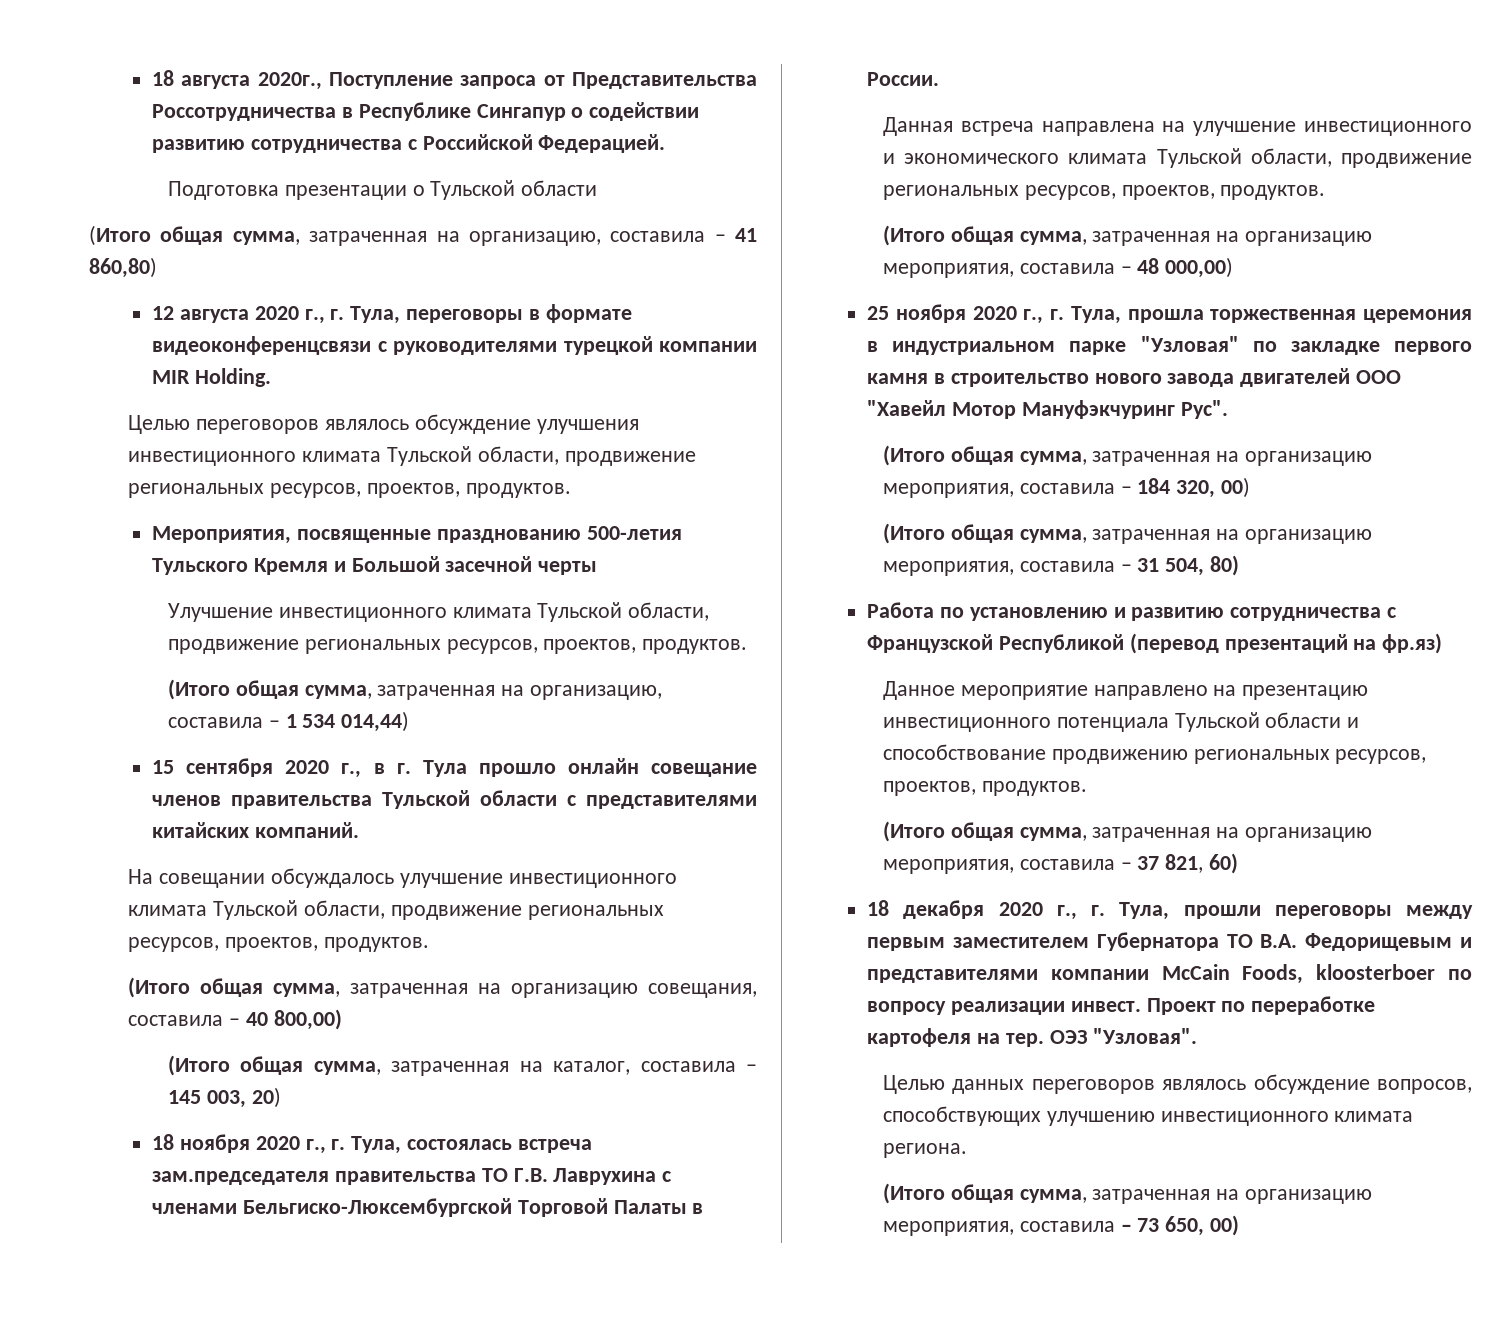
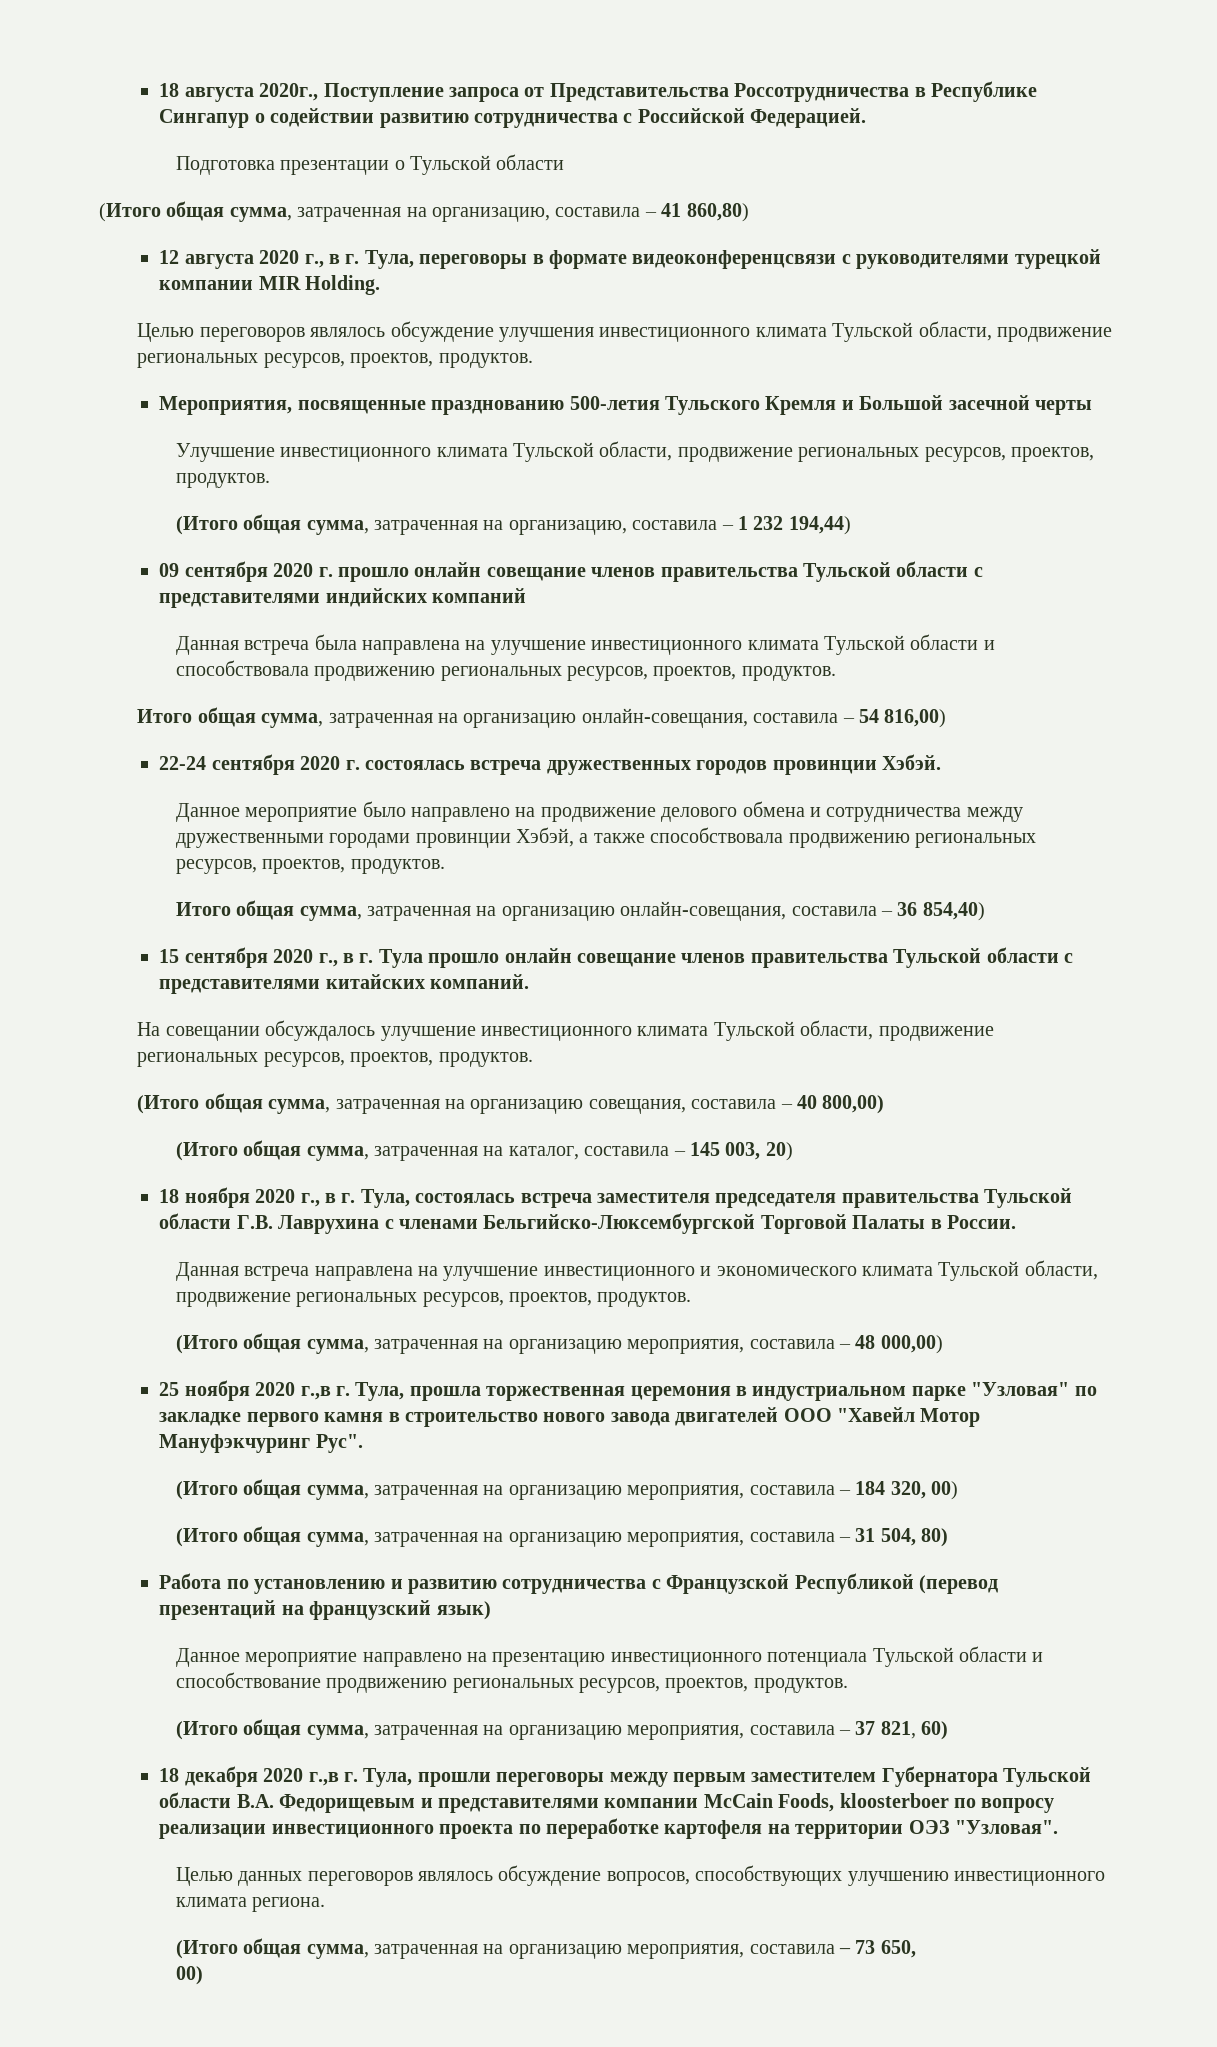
- 12 августа 2020 г., г. Тула, переговоры в формате видеоконференцсвязи с руководителями турецкой компании MIR Holding.
+ 12 августа 2020 г., в г. Тула, переговоры в формате видеоконференцсвязи с руководителями турецкой компании MIR Holding.
- (Итого общая сумма, затраченная на организацию, составила – 1 534 014,44)
+ (Итого общая сумма, затраченная на организацию, составила – 1 232 194,44)
+ 09 сентября 2020 г. прошло онлайн совещание членов правительства Тульской области с представителями индийских компаний
+ Данная встреча была направлена на улучшение инвестиционного климата Тульской области и способствовала продвижению региональных ресурсов, проектов, продуктов.
+ Итого общая сумма, затраченная на организацию онлайн-совещания, составила – 54 816,00)
+ 22-24 сентября 2020 г. состоялась встреча дружественных городов провинции Хэбэй.
+ Данное мероприятие было направлено на продвижение делового обмена и сотрудничества между дружественными городами провинции Хэбэй, а также способствовала продвижению региональных ресурсов, проектов, продуктов.
+ Итого общая сумма, затраченная на организацию онлайн-совещания, составила – 36 854,40)
- 18 ноября 2020 г., г. Тула, состоялась встреча зам.председателя правительства ТО Г.В. Лаврухина с членами Бельгиско-Люксембургской Торговой Палаты в России.
+ 18 ноября 2020 г., в г. Тула, состоялась встреча заместителя председателя правительства Тульской области Г.В. Лаврухина с членами Бельгийско-Люксембургской Торговой Палаты в России.
- 25 ноября 2020 г., г. Тула, прошла торжественная церемония в индустриальном парке "Узловая" по закладке первого камня в строительство нового завода двигателей ООО "Хавейл Мотор Мануфэкчуринг Рус".
+ 25 ноября 2020 г.,в г. Тула, прошла торжественная церемония в индустриальном парке "Узловая" по закладке первого камня в строительство нового завода двигателей ООО "Хавейл Мотор Мануфэкчуринг Рус".
- Работа по установлению и развитию сотрудничества с Французской Республикой (перевод презентаций на фр.яз)
+ Работа по установлению и развитию сотрудничества с Французской Республикой (перевод презентаций на французский язык)
- 18 декабря 2020 г., г. Тула, прошли переговоры между первым заместителем Губернатора ТО В.А. Федорищевым и представителями компании McCain Foods, kloosterboer по вопросу реализации инвест. Проект по переработке картофеля на тер. ОЭЗ "Узловая".
+ 18 декабря 2020 г.,в г. Тула, прошли переговоры между первым заместителем Губернатора Тульской области В.А. Федорищевым и представителями компании McCain Foods, kloosterboer по вопросу реализации инвестиционного проекта по переработке картофеля на территории ОЭЗ "Узловая".
- (Итого общая сумма, затраченная на организацию мероприятия, составила – 73 650, 00)
+ (Итого общая сумма, затраченная на организацию мероприятия, составила – 73 650,
+ 00)

